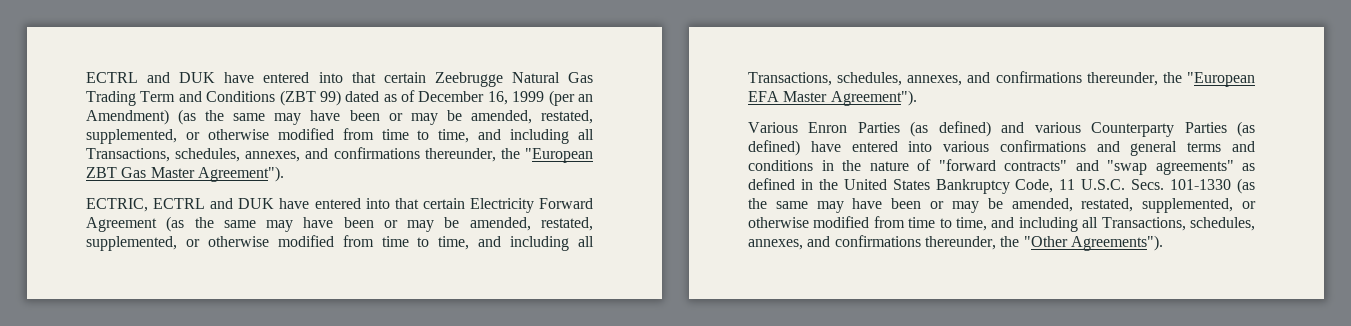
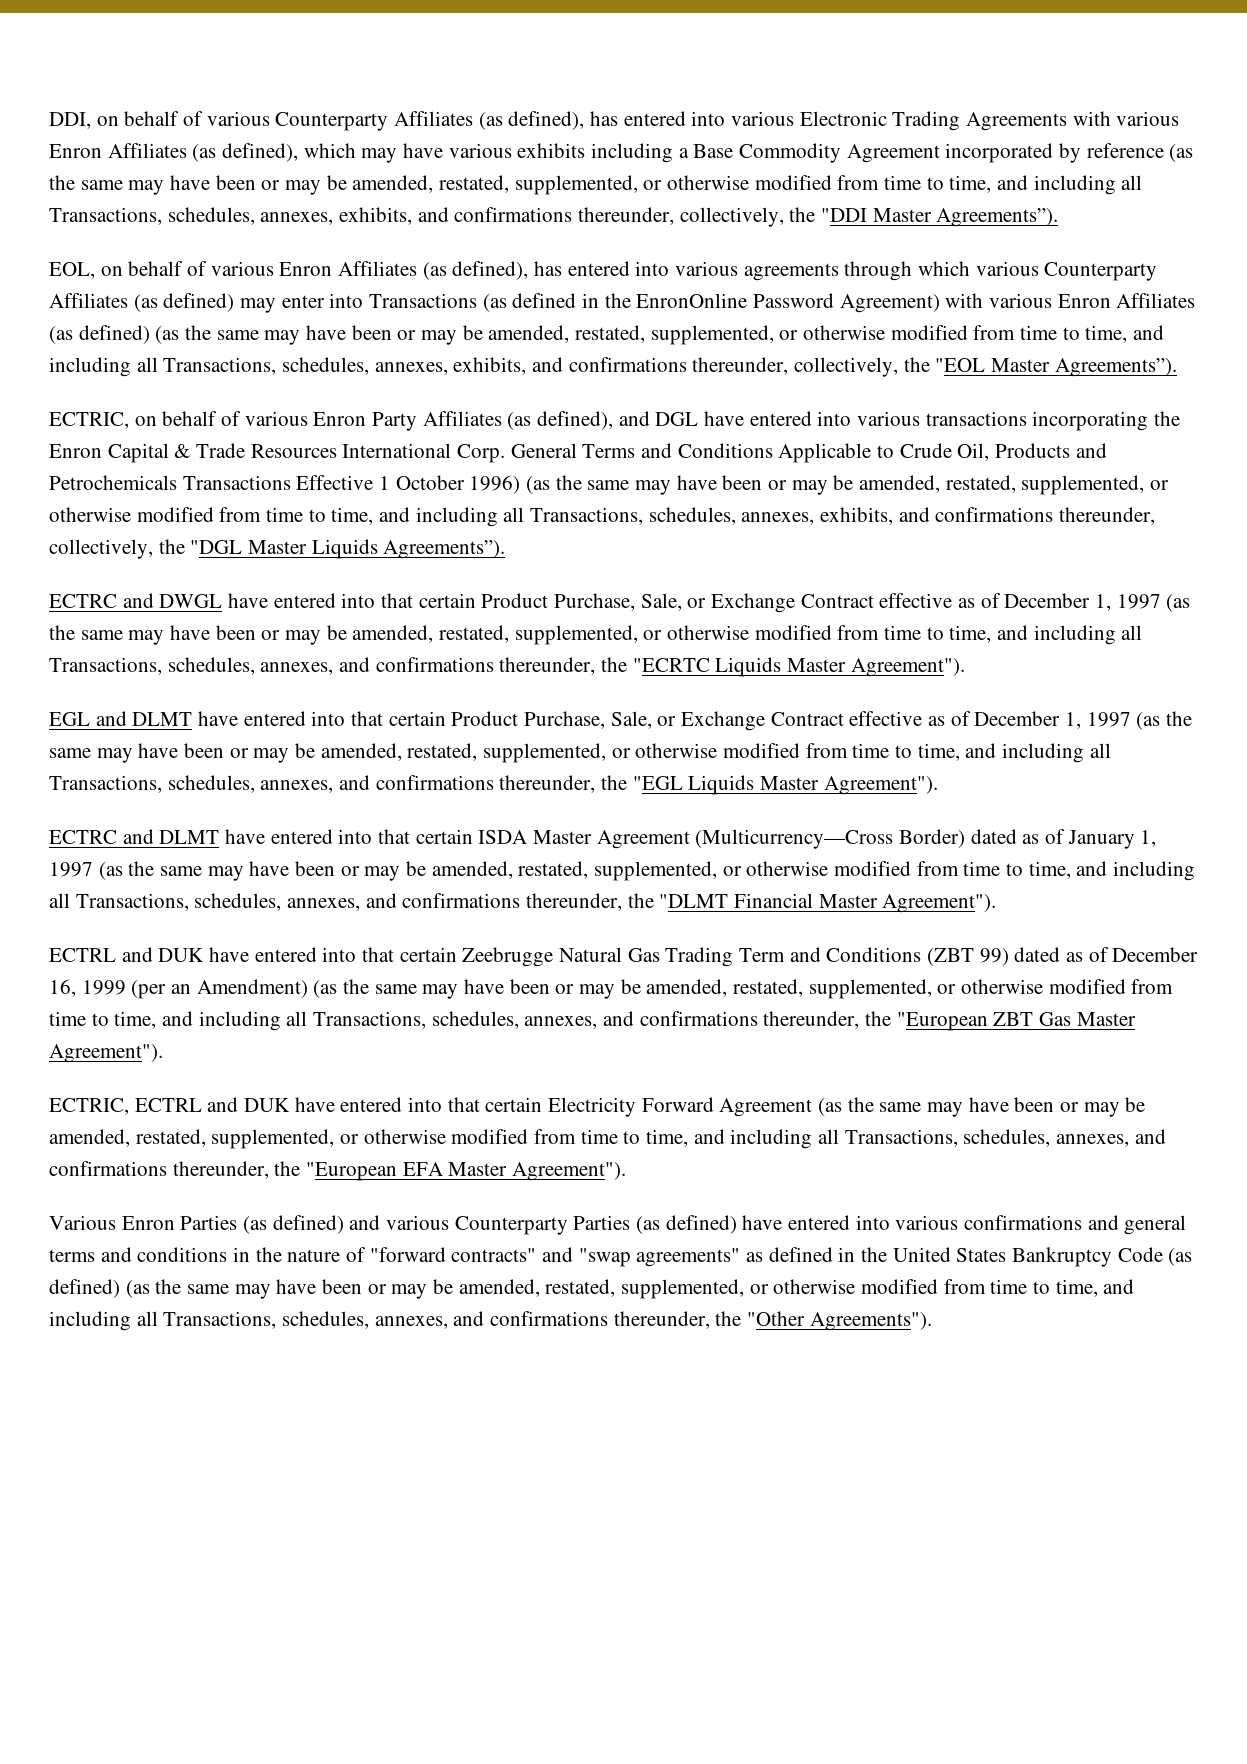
+ DDI, on behalf of various Counterparty Affiliates (as defined), has entered into various Electronic Trading Agreements with various Enron Affiliates (as defined), which may have various exhibits including a Base Commodity Agreement incorporated by reference (as the same may have been or may be amended, restated, supplemented, or otherwise modified from time to time, and including all Transactions, schedules, annexes, exhibits, and confirmations thereunder, collectively, the "DDI Master Agreements”).
+ EOL, on behalf of various Enron Affiliates (as defined), has entered into various agreements through which various Counterparty Affiliates (as defined) may enter into Transactions (as defined in the EnronOnline Password Agreement) with various Enron Affiliates (as defined) (as the same may have been or may be amended, restated, supplemented, or otherwise modified from time to time, and including all Transactions, schedules, annexes, exhibits, and confirmations thereunder, collectively, the "EOL Master Agreements”).
+ ECTRIC, on behalf of various Enron Party Affiliates (as defined), and DGL have entered into various transactions incorporating the Enron Capital & Trade Resources International Corp. General Terms and Conditions Applicable to Crude Oil, Products and Petrochemicals Transactions Effective 1 October 1996) (as the same may have been or may be amended, restated, supplemented, or otherwise modified from time to time, and including all Transactions, schedules, annexes, exhibits, and confirmations thereunder, collectively, the "DGL Master Liquids Agreements”).
+ ECTRC and DWGL have entered into that certain Product Purchase, Sale, or Exchange Contract effective as of December 1, 1997 (as the same may have been or may be amended, restated, supplemented, or otherwise modified from time to time, and including all Transactions, schedules, annexes, and confirmations thereunder, the "ECRTC Liquids Master Agreement").
+ EGL and DLMT have entered into that certain Product Purchase, Sale, or Exchange Contract effective as of December 1, 1997 (as the same may have been or may be amended, restated, supplemented, or otherwise modified from time to time, and including all Transactions, schedules, annexes, and confirmations thereunder, the "EGL Liquids Master Agreement").
+ ECTRC and DLMT have entered into that certain ISDA Master Agreement (Multicurrency—Cross Border) dated as of January 1, 1997 (as the same may have been or may be amended, restated, supplemented, or otherwise modified from time to time, and including all Transactions, schedules, annexes, and confirmations thereunder, the "DLMT Financial Master Agreement").
- Various Enron Parties (as defined) and various Counterparty Parties (as defined) have entered into various confirmations and general terms and conditions in the nature of "forward contracts" and "swap agreements" as defined in the United States Bankruptcy Code, 11 U.S.C. Secs. 101-1330 (as the same may have been or may be amended, restated, supplemented, or otherwise modified from time to time, and including all Transactions, schedules, annexes, and confirmations thereunder, the "Other Agreements").
+ Various Enron Parties (as defined) and various Counterparty Parties (as defined) have entered into various confirmations and general terms and conditions in the nature of "forward contracts" and "swap agreements" as defined in the United States Bankruptcy Code (as defined) (as the same may have been or may be amended, restated, supplemented, or otherwise modified from time to time, and including all Transactions, schedules, annexes, and confirmations thereunder, the "Other Agreements").

